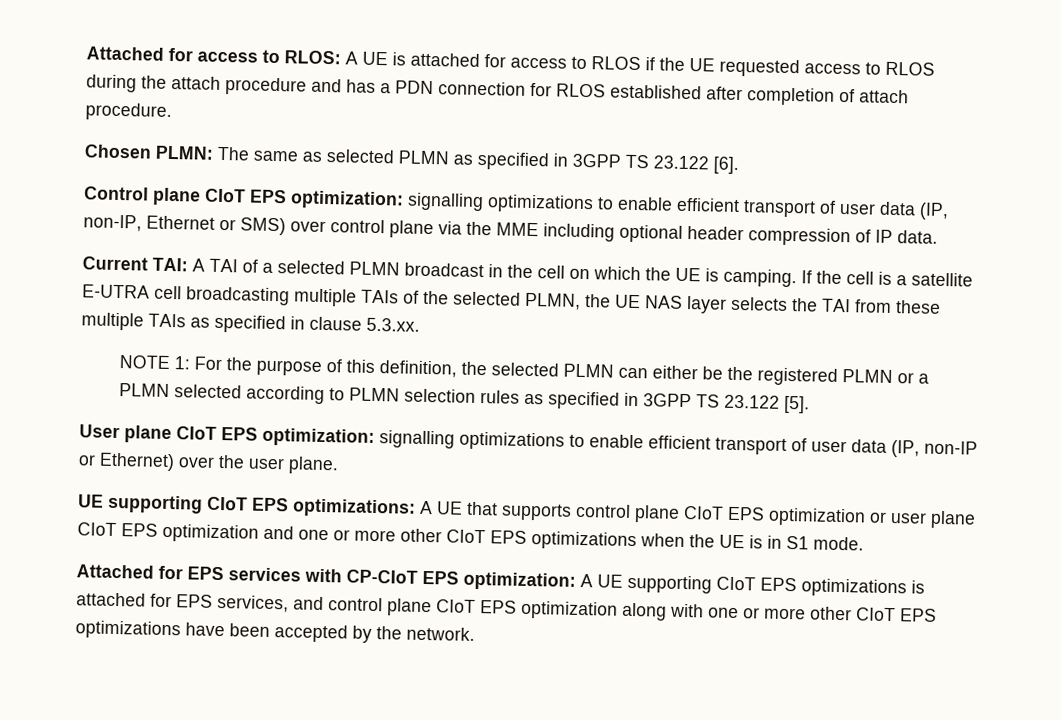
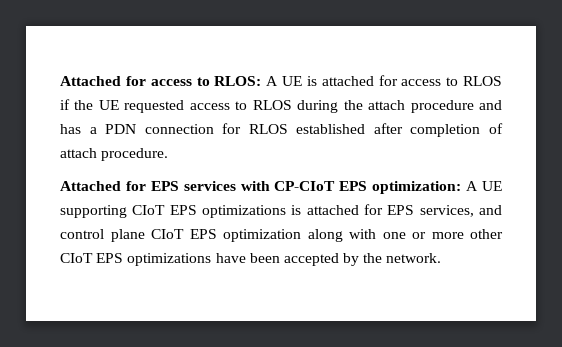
- Chosen PLMN: The same as selected PLMN as specified in 3GPP TS 23.122 [6].
- Control plane CIoT EPS optimization: signalling optimizations to enable efficient transport of user data (IP, non-IP, Ethernet or SMS) over control plane via the MME including optional header compression of IP data.
- Current TAI: A TAI of a selected PLMN broadcast in the cell on which the UE is camping. If the cell is a satellite E-UTRA cell broadcasting multiple TAIs of the selected PLMN, the UE NAS layer selects the TAI from these multiple TAIs as specified in clause 5.3.xx.
- NOTE 1: For the purpose of this definition, the selected PLMN can either be the registered PLMN or a PLMN selected according to PLMN selection rules as specified in 3GPP TS 23.122 [5].
- User plane CIoT EPS optimization: signalling optimizations to enable efficient transport of user data (IP, non-IP or Ethernet) over the user plane.
- UE supporting CIoT EPS optimizations: A UE that supports control plane CIoT EPS optimization or user plane CIoT EPS optimization and one or more other CIoT EPS optimizations when the UE is in S1 mode.

